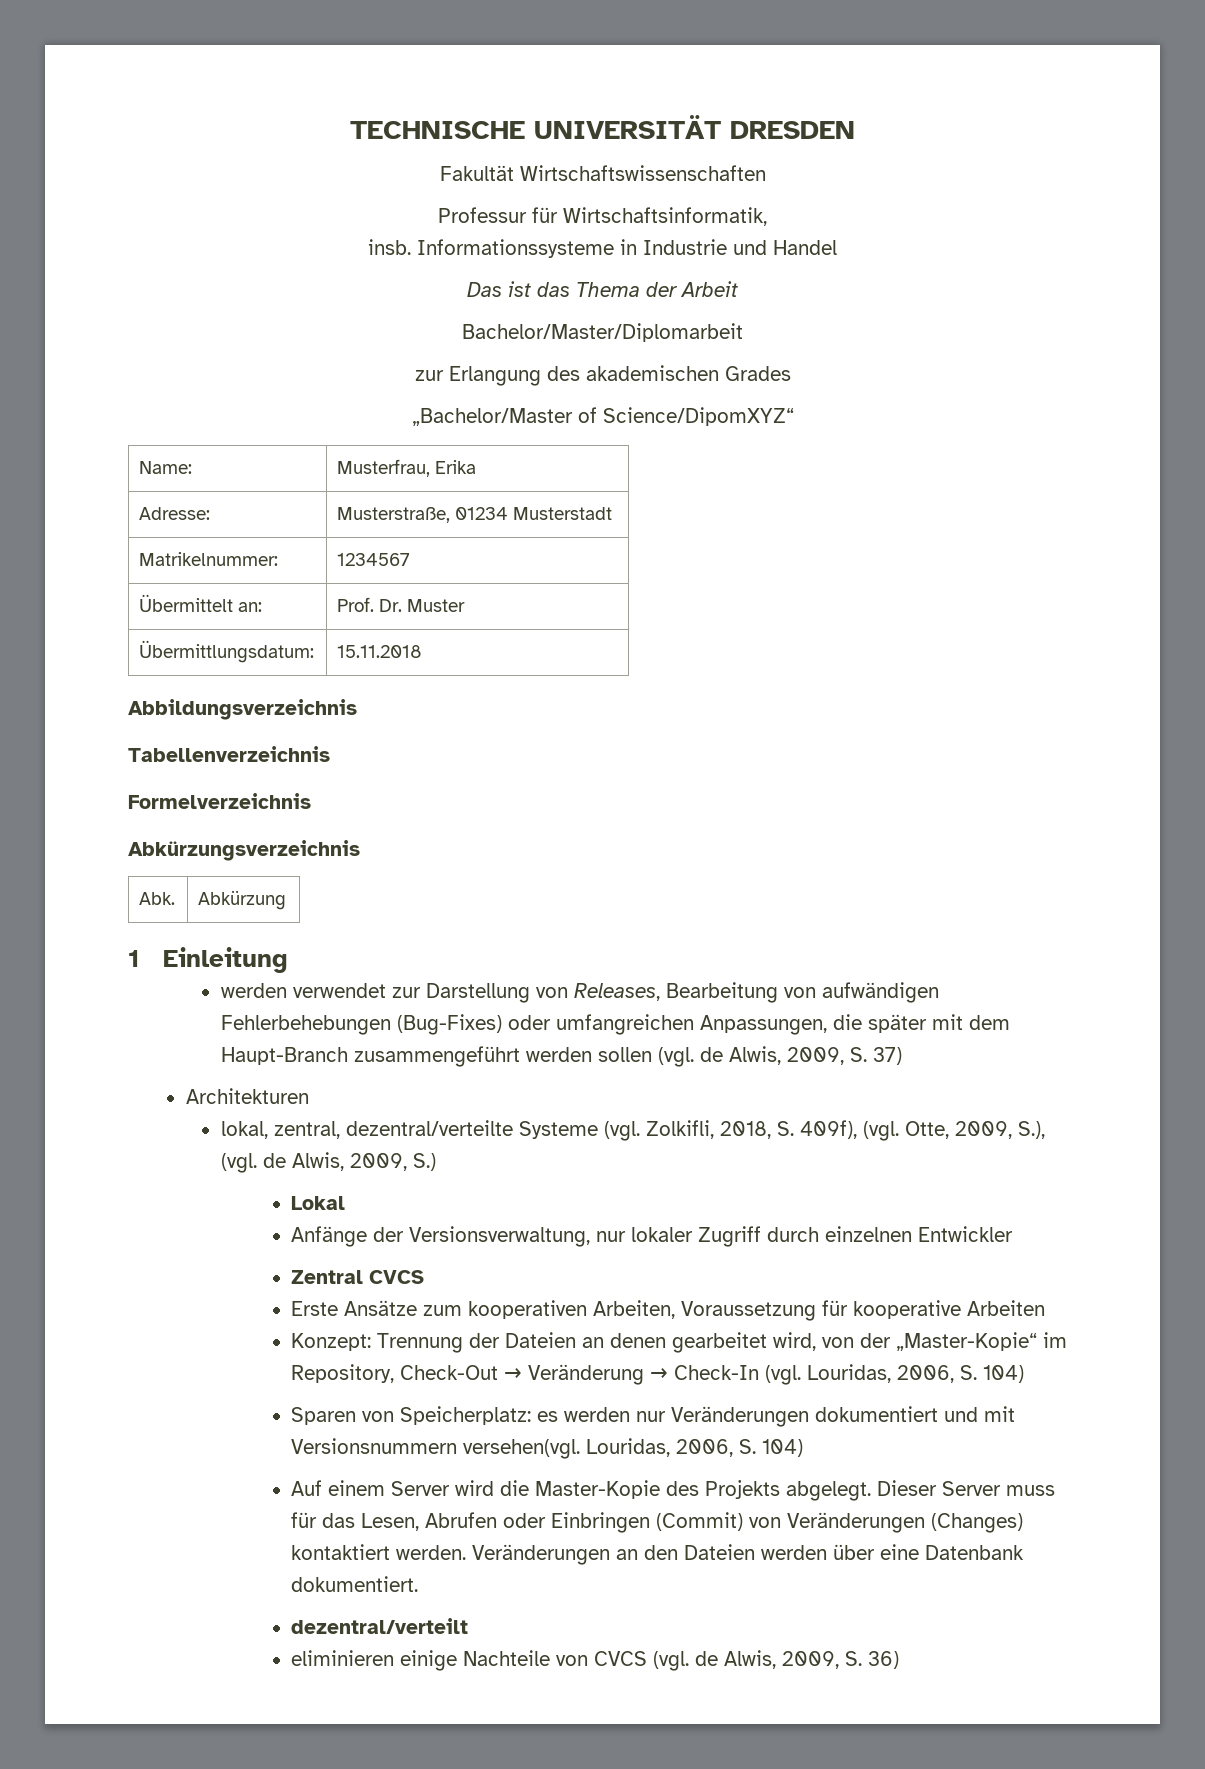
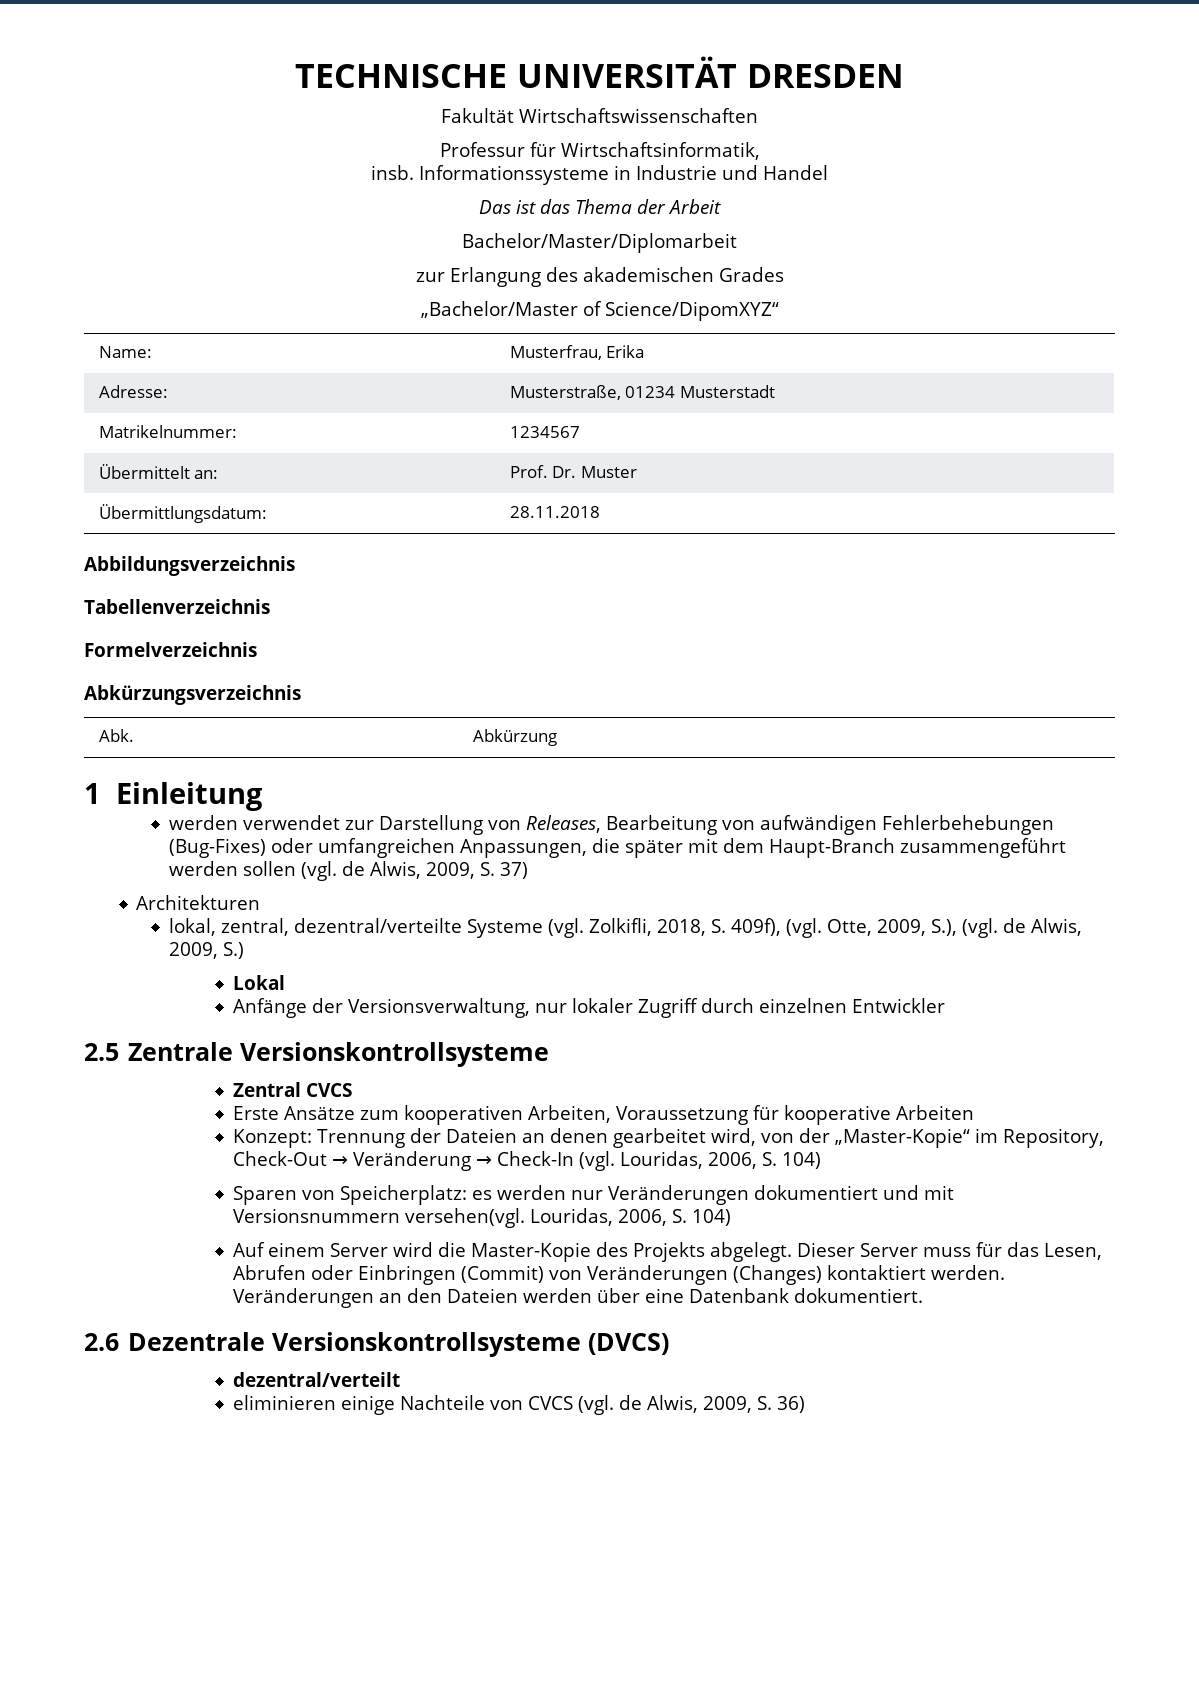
- Übermittlungsdatum: | 15.11.2018
+ Übermittlungsdatum: | 28.11.2018
+ 2.5 Zentrale Versionskontrollsysteme
+ 2.6 Dezentrale Versionskontrollsysteme (DVCS)

